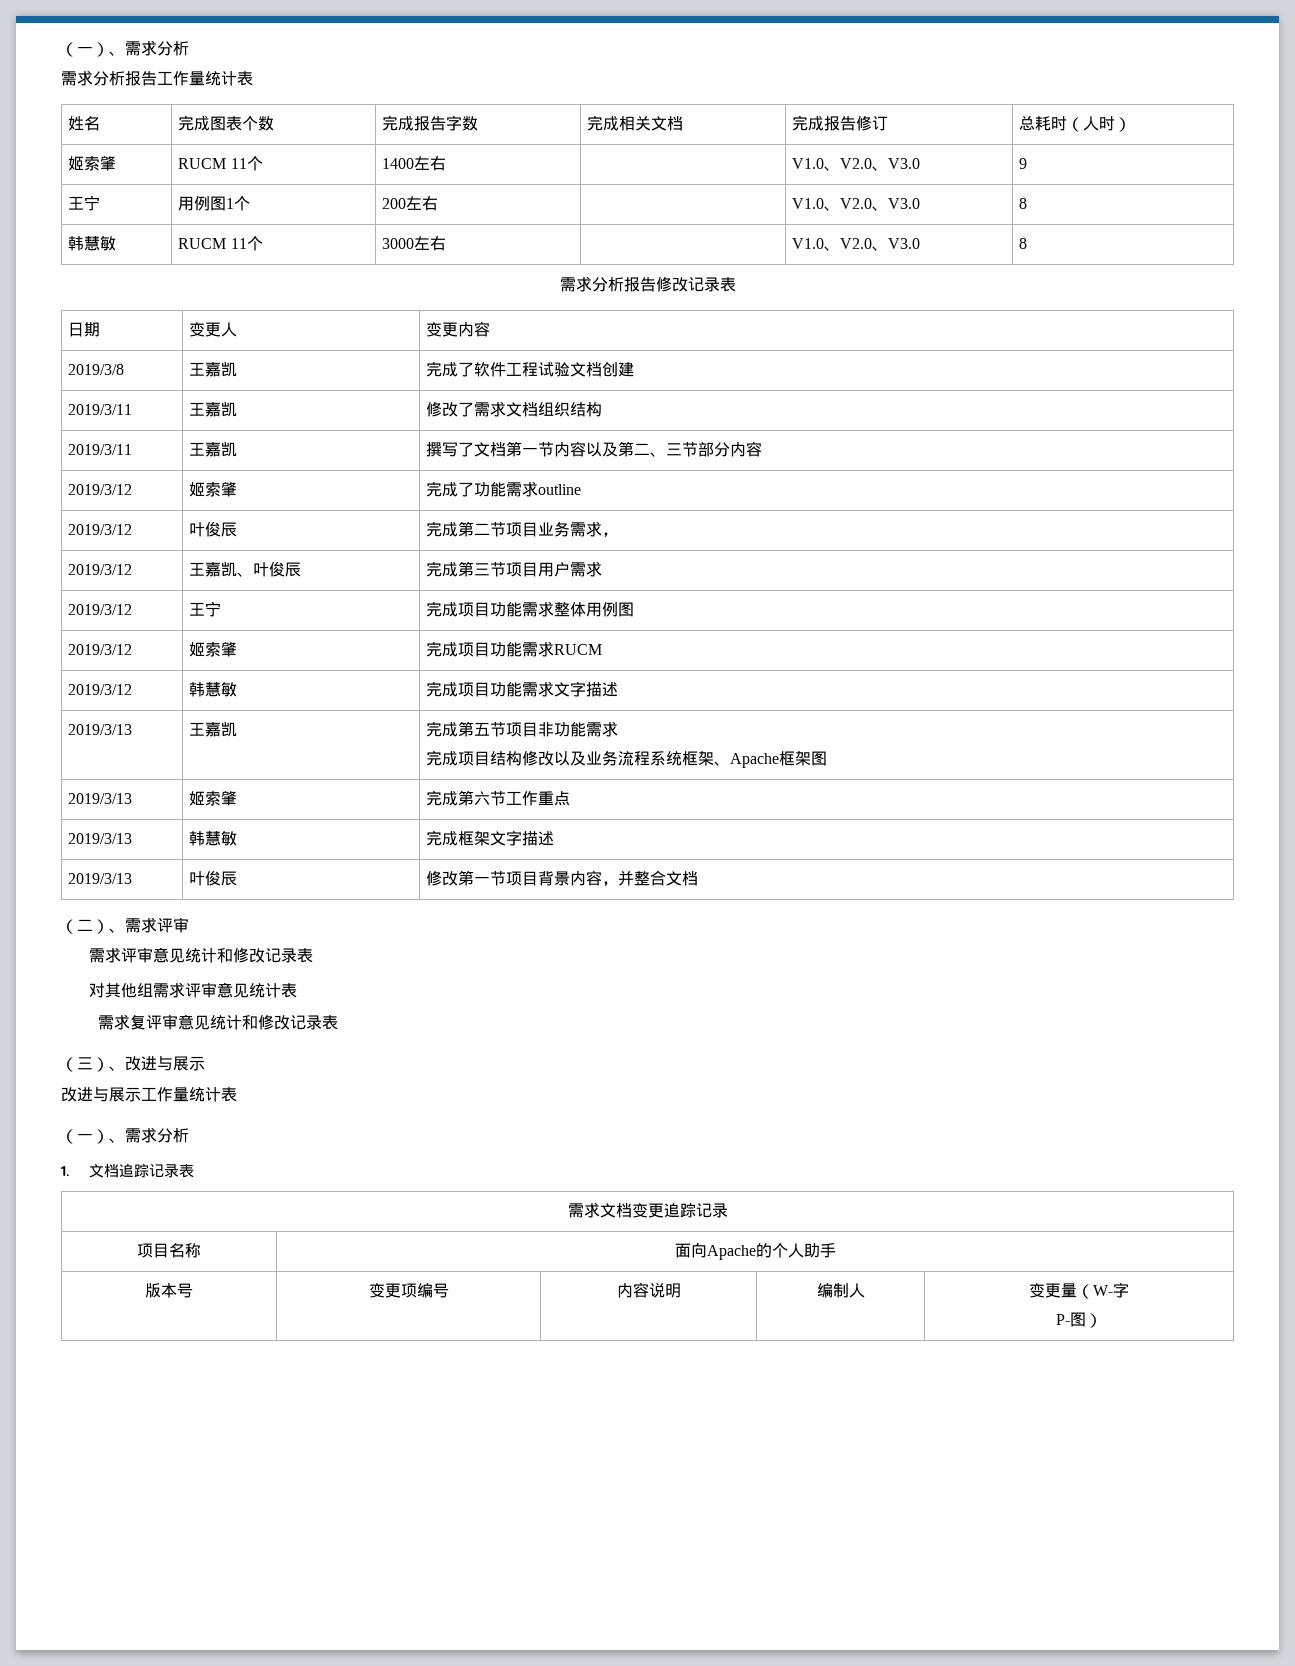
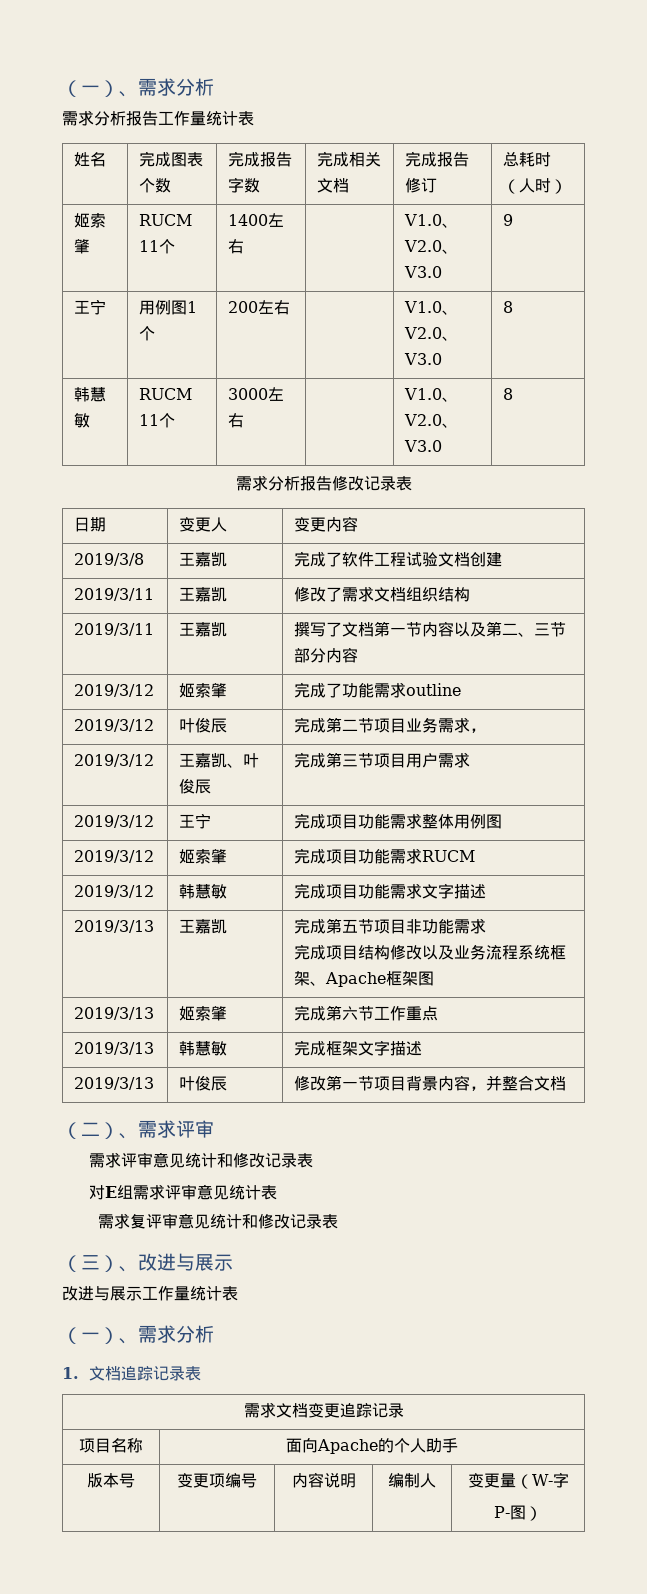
- 对其他组需求评审意见统计表
+ 对E组需求评审意见统计表

